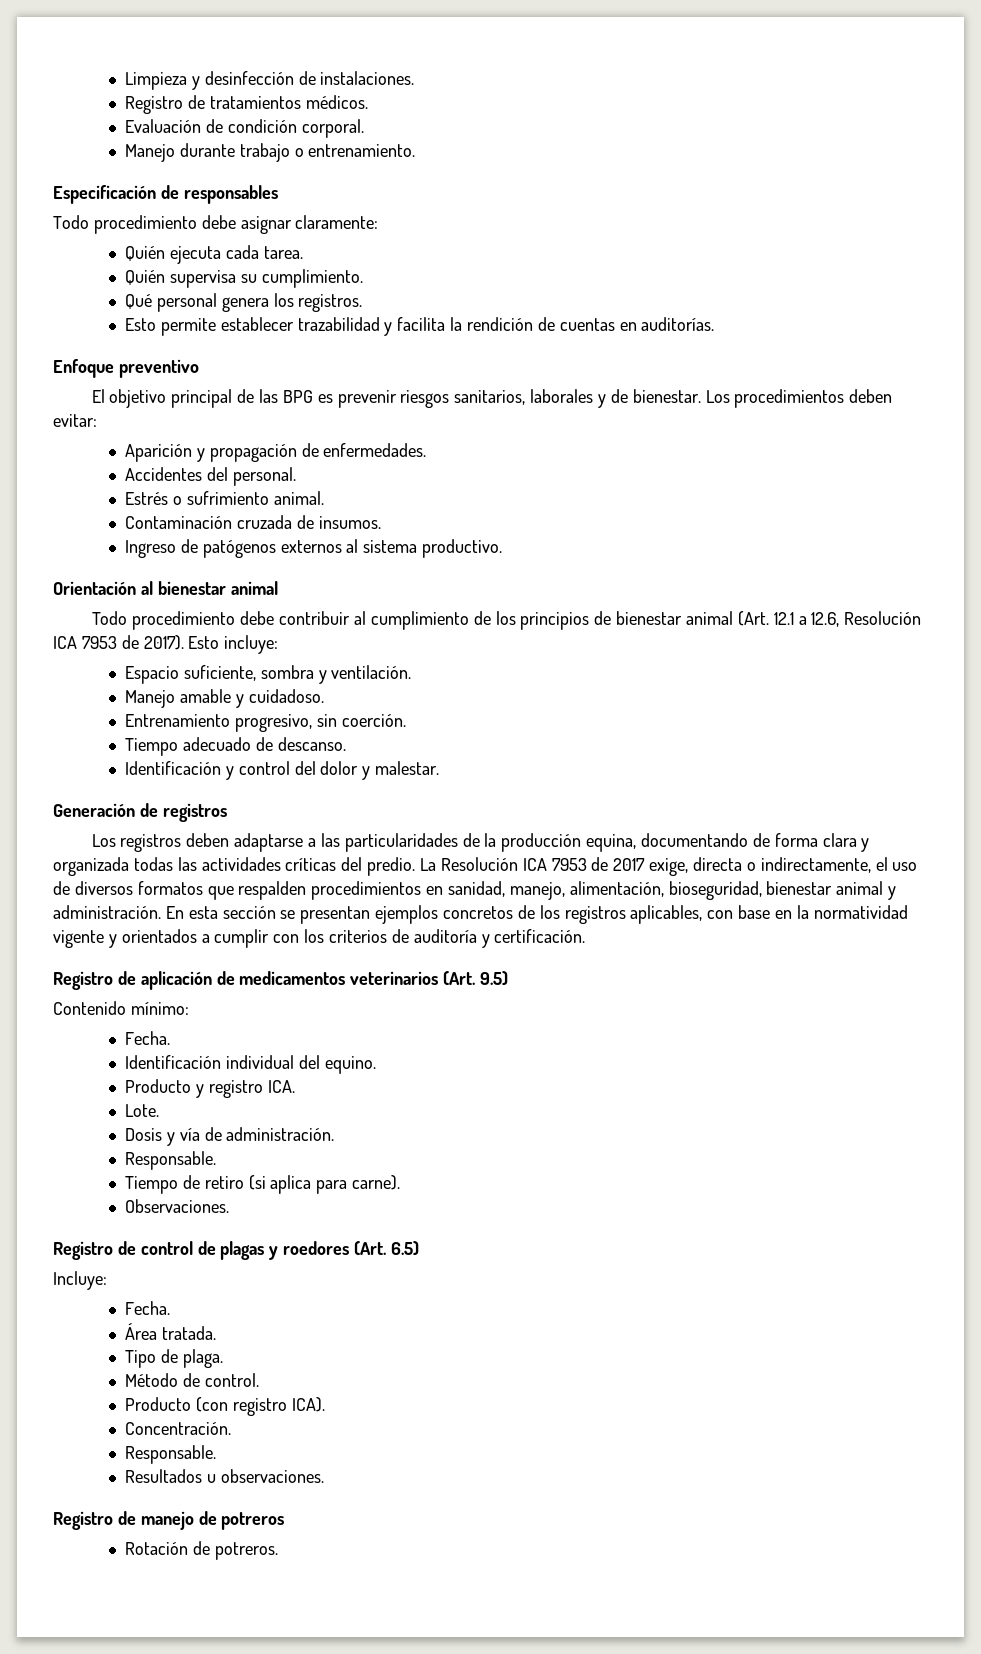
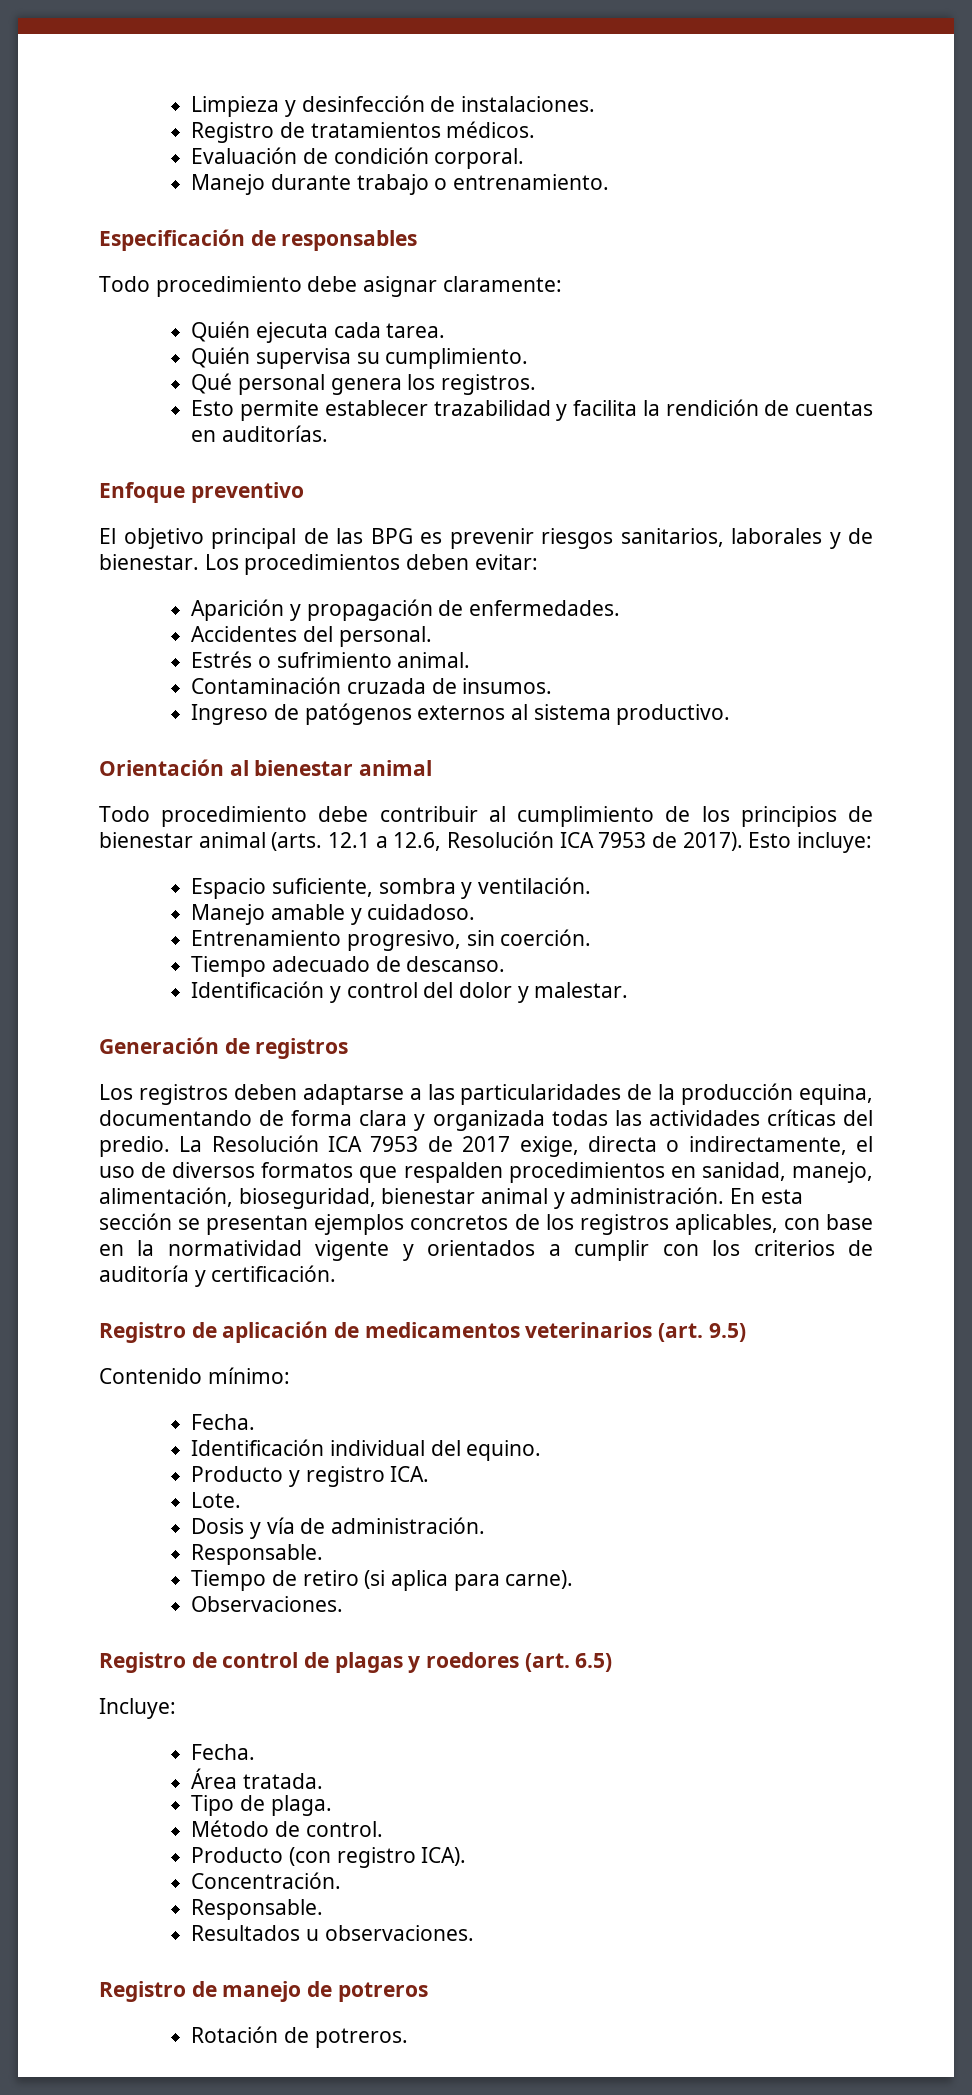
- Todo procedimiento debe contribuir al cumplimiento de los principios de bienestar animal (Art. 12.1 a 12.6, Resolución ICA 7953 de 2017).
+ Todo procedimiento debe contribuir al cumplimiento de los principios de bienestar animal (arts. 12.1 a 12.6, Resolución ICA 7953 de 2017).
- Registro de aplicación de medicamentos veterinarios (Art. 9.5)
+ Registro de aplicación de medicamentos veterinarios (art. 9.5)
- Registro de control de plagas y roedores (Art. 6.5)
+ Registro de control de plagas y roedores (art. 6.5)

